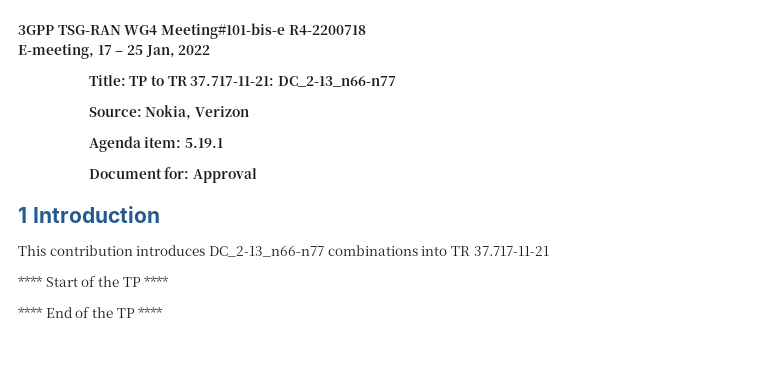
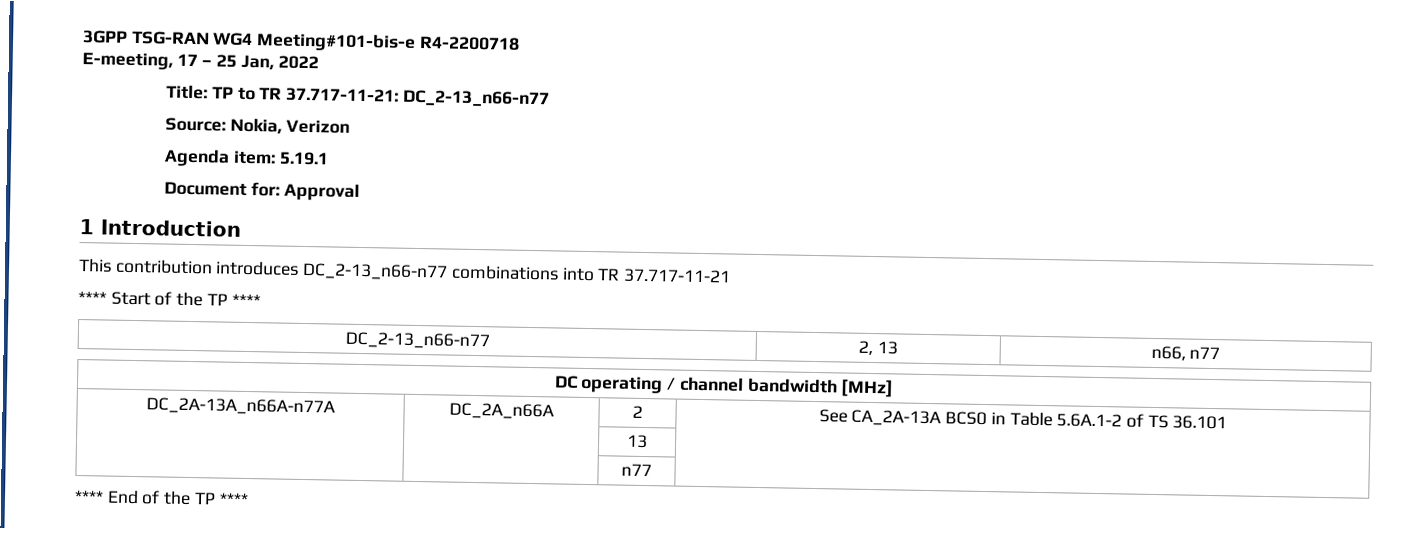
+ DC_2-13_n66-n77 | 2, 13 | n66, n77
+ DC operating / channel bandwidth [MHz]
+ DC_2A-13A_n66A-n77A | DC_2A_n66A | 2 | See CA_2A-13A BCS0 in Table 5.6A.1-2 of TS 36.101
+ | | 13 |
+ | | n77 |

